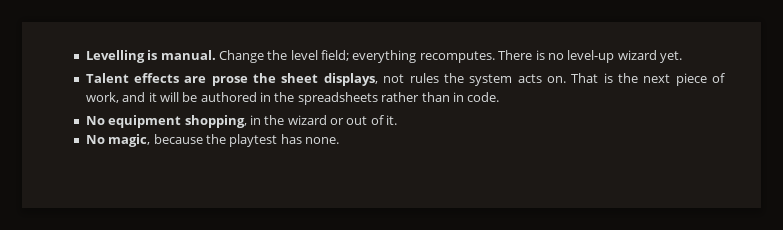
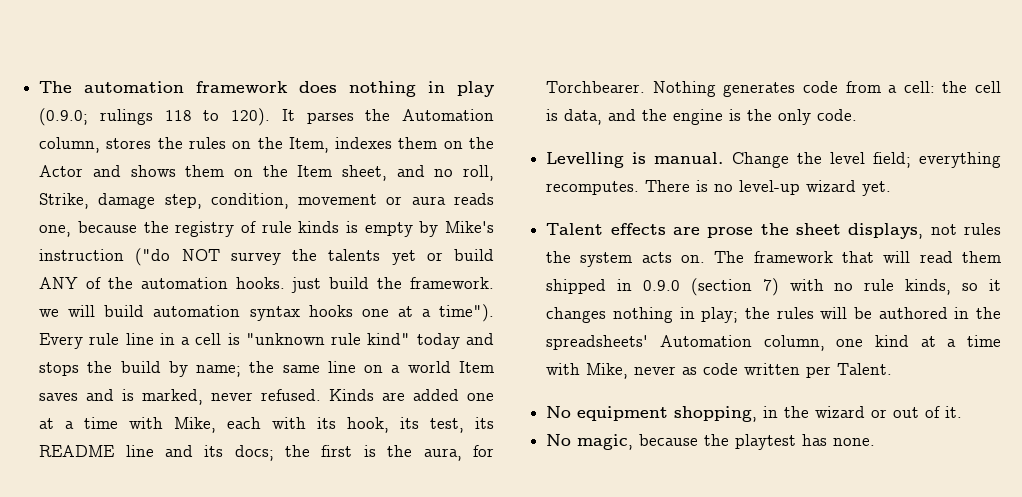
+ The automation framework does nothing in play (0.9.0; rulings 118 to 120). It parses the Automation column, stores the rules on the Item, indexes them on the Actor and shows them on the Item sheet, and no roll, Strike, damage step, condition, movement or aura reads one, because the registry of rule kinds is empty by Mike's instruction ("do NOT survey the talents yet or build ANY of the automation hooks. just build the framework. we will build automation syntax hooks one at a time"). Every rule line in a cell is "unknown rule kind" today and stops the build by name; the same line on a world Item saves and is marked, never refused. Kinds are added one at a time with Mike, each with its hook, its test, its README line and its docs; the first is the aura, for Torchbearer. Nothing generates code from a cell: the cell is data, and the engine is the only code.
- That is the next piece of work, and it will be authored in the spreadsheets rather than in code.
+ The framework that will read them shipped in 0.9.0 (section 7) with no rule kinds, so it changes nothing in play; the rules will be authored in the spreadsheets' Automation column, one kind at a time with Mike, never as code written per Talent.

